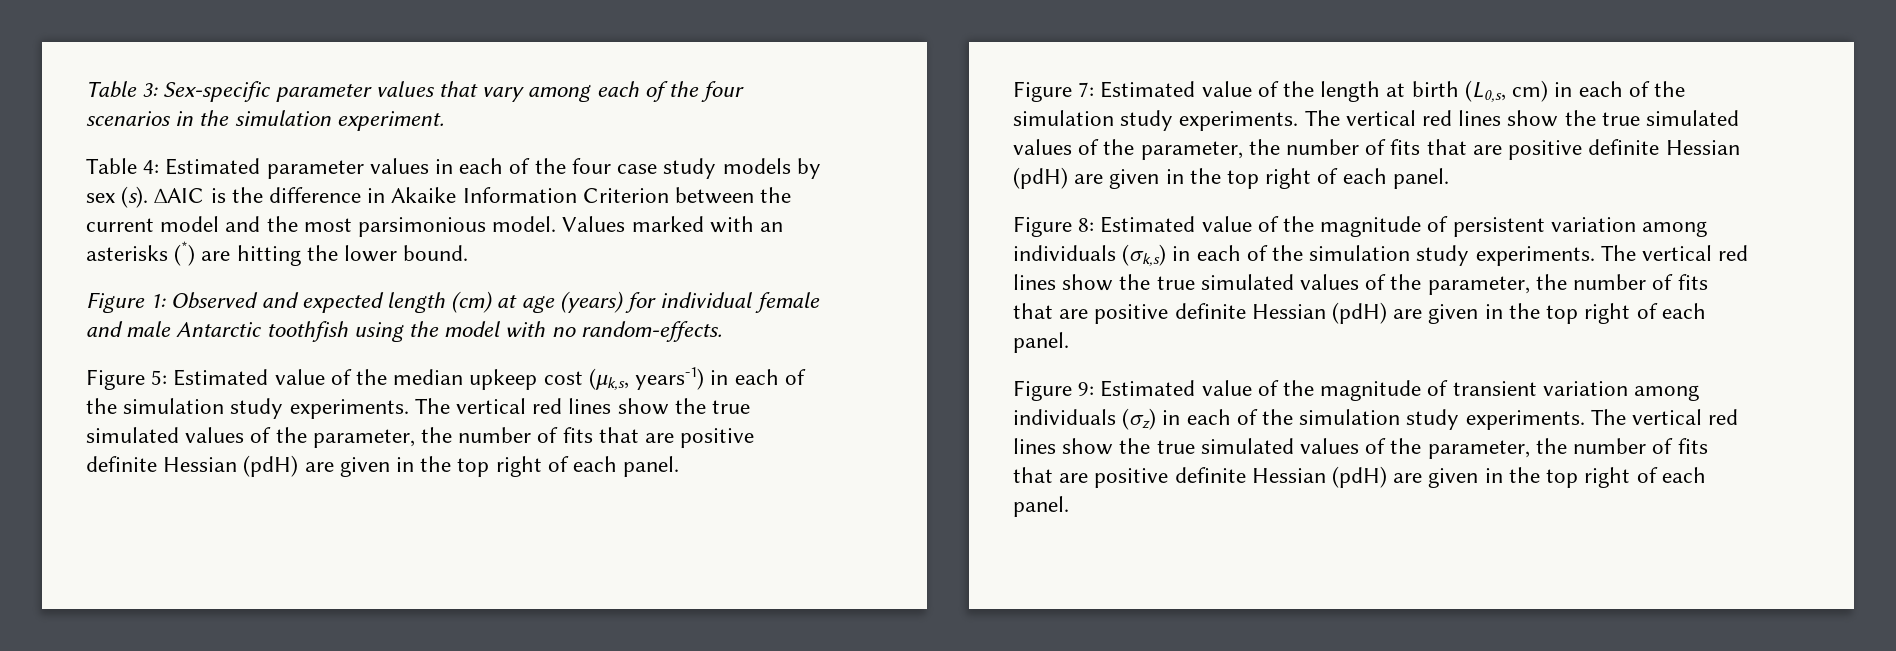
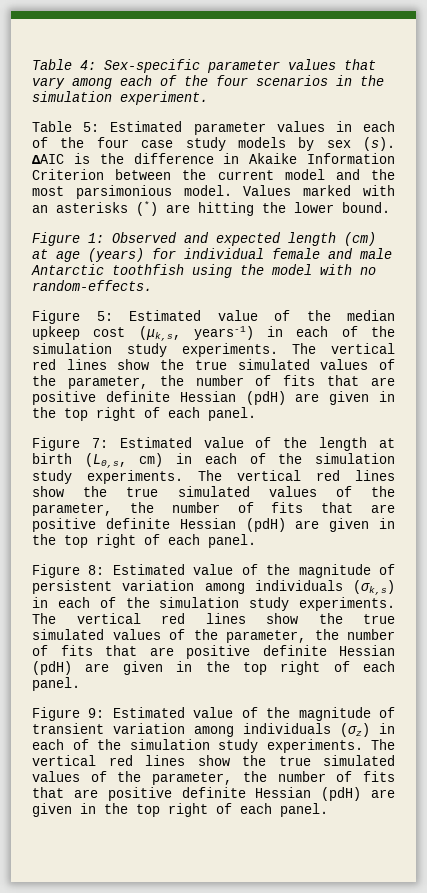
- Table 3: Sex-specific parameter values that vary among each of the four scenarios in the simulation experiment.
+ Table 4: Sex-specific parameter values that vary among each of the four scenarios in the simulation experiment.
- Table 4: Estimated parameter values in each of the four case study models by sex (s).
+ Table 5: Estimated parameter values in each of the four case study models by sex (s).

